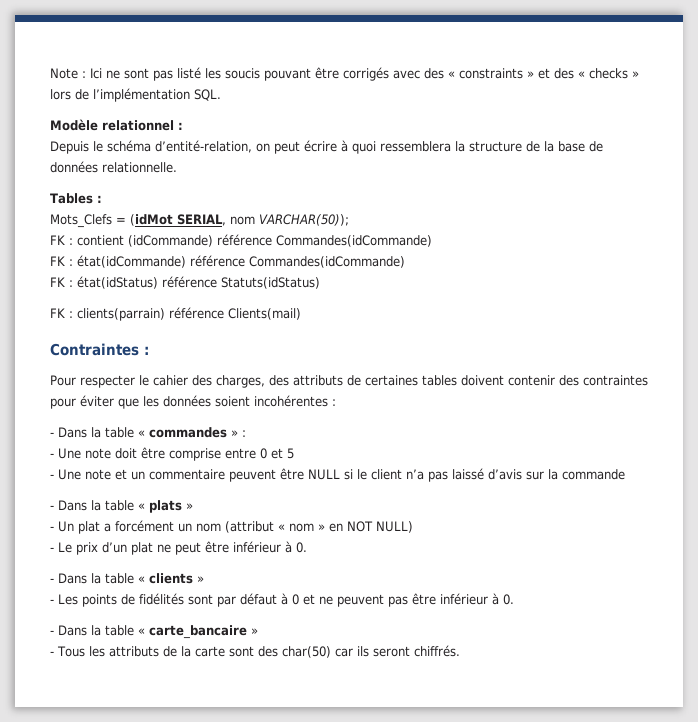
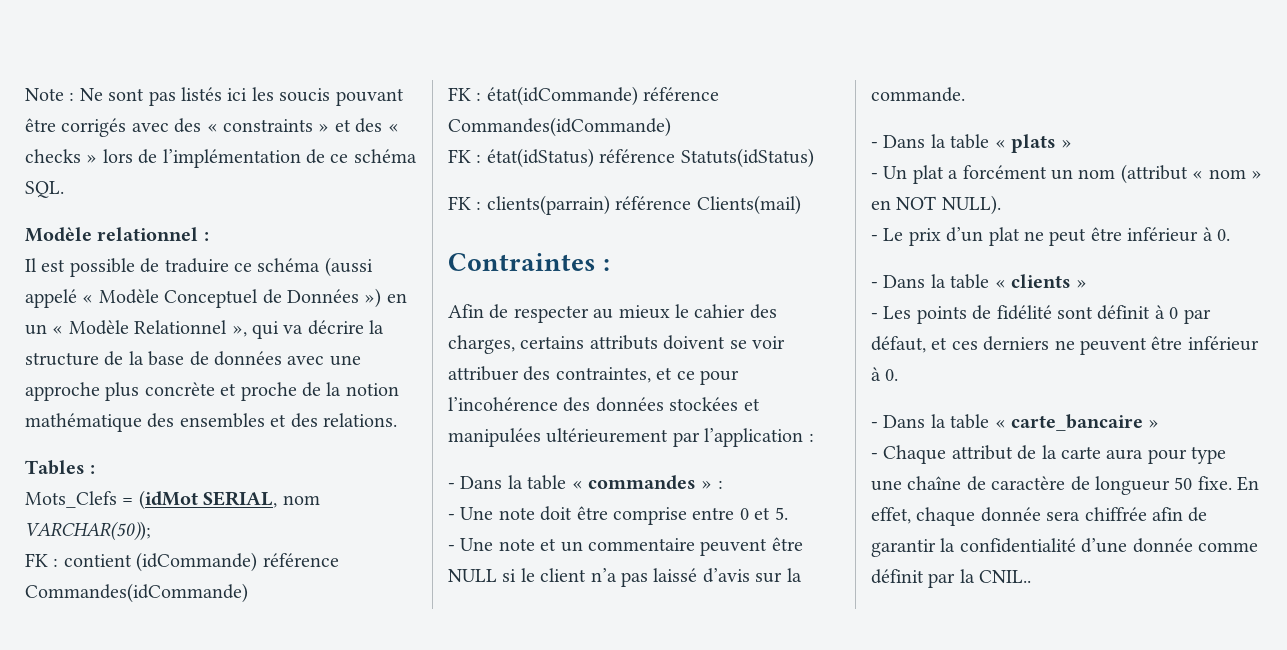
- Note : Ici ne sont pas listé les soucis pouvant être corrigés avec des « constraints » et des « checks » lors de l’implémentation SQL.
+ Note : Ne sont pas listés ici les soucis pouvant être corrigés avec des « constraints » et des « checks » lors de l’implémentation de ce schéma SQL.
- Depuis le schéma d’entité-relation, on peut écrire à quoi ressemblera la structure de la base de données relationnelle.
+ Il est possible de traduire ce schéma (aussi appelé « Modèle Conceptuel de Données ») en un « Modèle Relationnel », qui va décrire la structure de la base de données avec une approche plus concrète et proche de la notion mathématique des ensembles et des relations.
- Pour respecter le cahier des charges, des attributs de certaines tables doivent contenir des contraintes pour éviter que les données soient incohérentes :
+ Afin de respecter au mieux le cahier des charges, certains attributs doivent se voir attribuer des contraintes, et ce pour l’incohérence des données stockées et manipulées ultérieurement par l’application :
- - Une note doit être comprise entre 0 et 5
+ - Une note doit être comprise entre 0 et 5.
- - Une note et un commentaire peuvent être NULL si le client n’a pas laissé d’avis sur la commande
+ - Une note et un commentaire peuvent être NULL si le client n’a pas laissé d’avis sur la commande.
- - Un plat a forcément un nom (attribut « nom » en NOT NULL)
+ - Un plat a forcément un nom (attribut « nom » en NOT NULL).
- - Les points de fidélités sont par défaut à 0 et ne peuvent pas être inférieur à 0.
+ - Les points de fidélité sont définit à 0 par défaut, et ces derniers ne peuvent être inférieur à 0.
- - Tous les attributs de la carte sont des char(50) car ils seront chiffrés.
+ - Chaque attribut de la carte aura pour type une chaîne de caractère de longueur 50 fixe. En effet, chaque donnée sera chiffrée afin de garantir la confidentialité d’une donnée comme définit par la CNIL..

